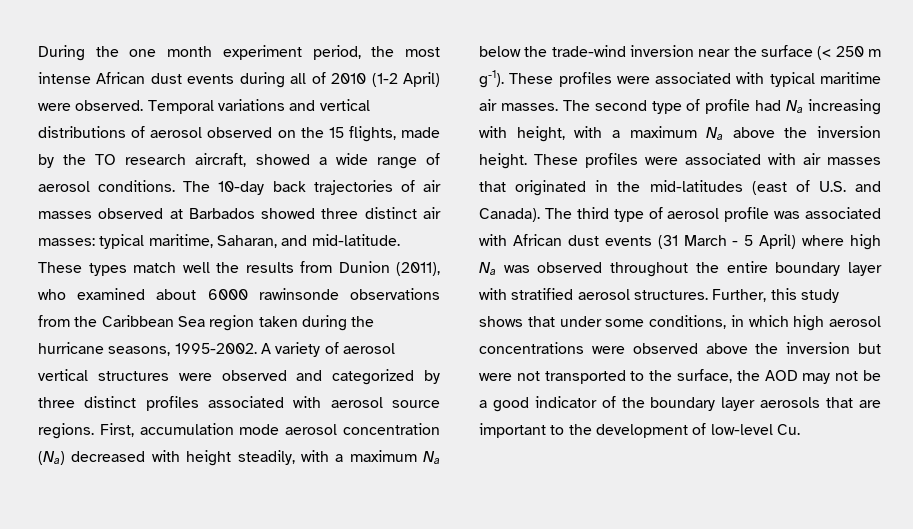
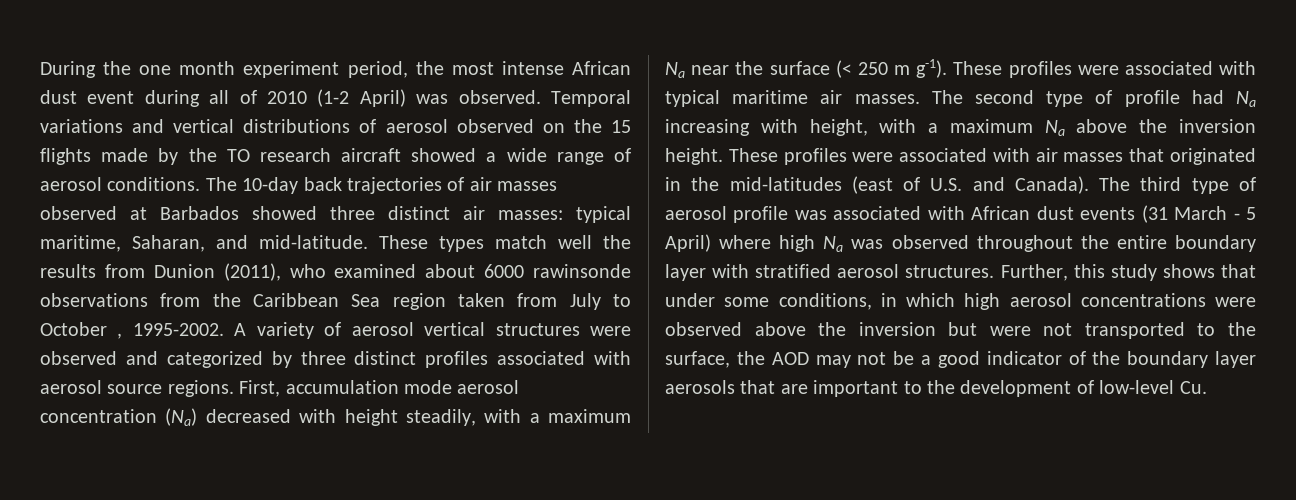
- During the one month experiment period, the most intense African dust events during all of 2010 (1-2 April) were observed.
+ During the one month experiment period, the most intense African dust event during all of 2010 (1-2 April) was observed.
- Temporal variations and vertical distributions of aerosol observed on the 15 flights, made by the TO research aircraft, showed a wide range of aerosol conditions.
+ Temporal variations and vertical distributions of aerosol observed on the 15 flights made by the TO research aircraft showed a wide range of aerosol conditions.
- These types match well the results from Dunion (2011), who examined about 6000 rawinsonde observations from the Caribbean Sea region taken during the hurricane seasons, 1995-2002.
+ These types match well the results from Dunion (2011), who examined about 6000 rawinsonde observations from the Caribbean Sea region taken from July to October , 1995-2002.
- First, accumulation mode aerosol concentration (Na) decreased with height steadily, with a maximum Na below the trade-wind inversion near the surface (< 250 m g-1).
+ First, accumulation mode aerosol concentration (Na) decreased with height steadily, with a maximum Na near the surface (< 250 m g-1).

